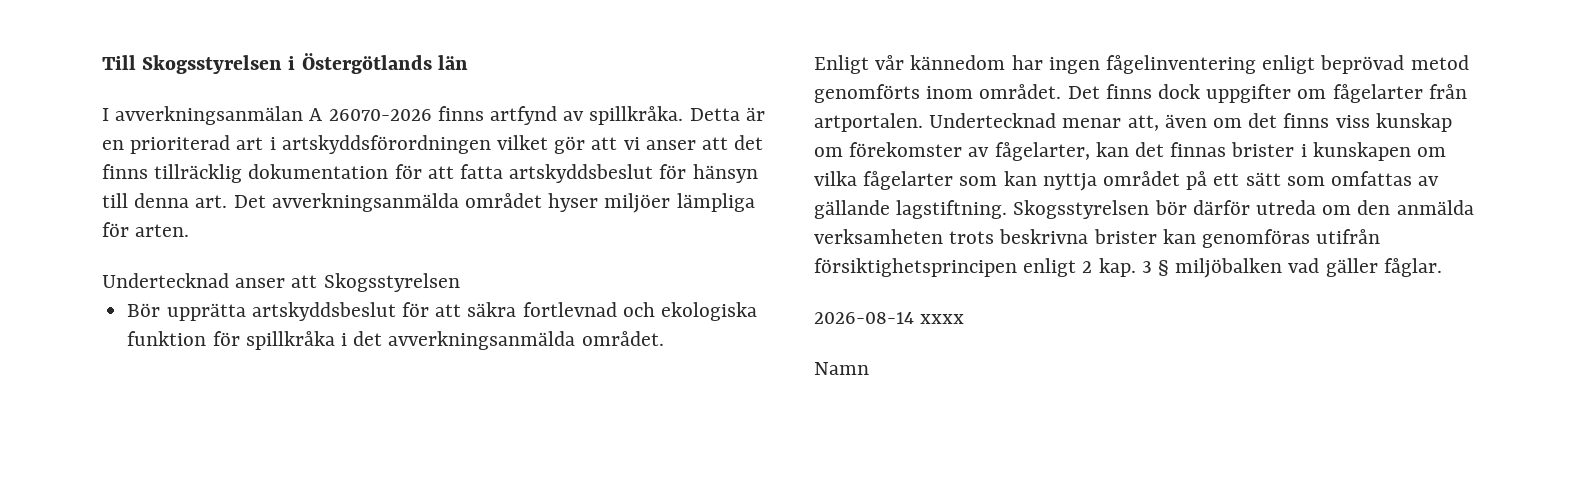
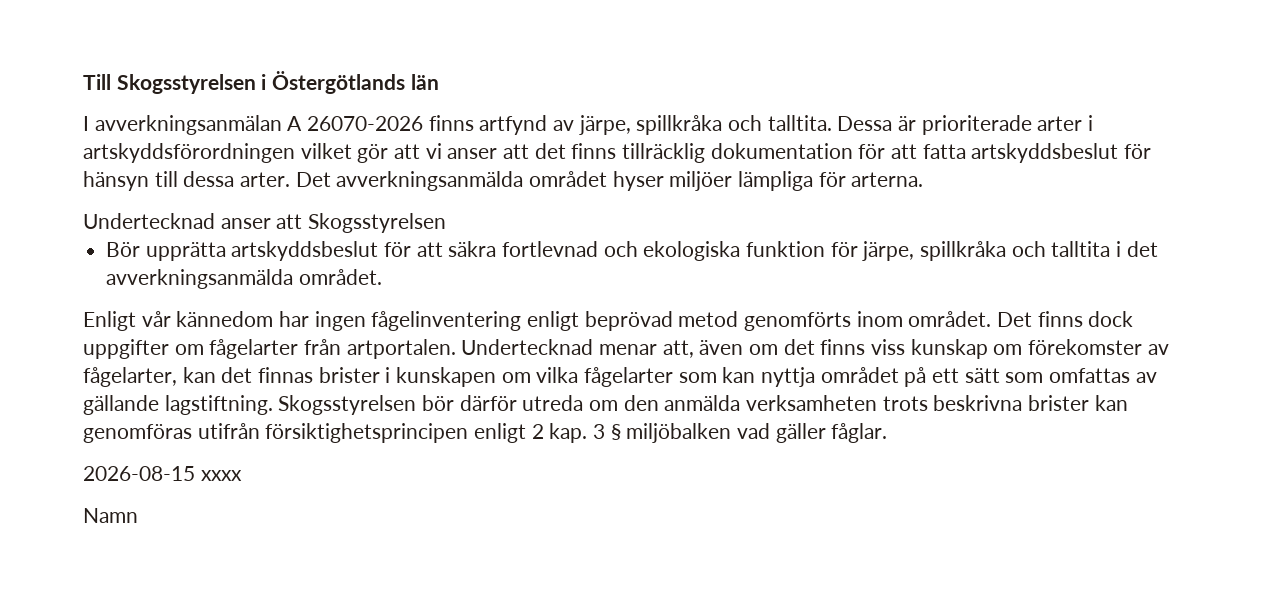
- I avverkningsanmälan A 26070-2026 finns artfynd av spillkråka. Detta är en prioriterad art i artskyddsförordningen vilket gör att vi anser att det finns tillräcklig dokumentation för att fatta artskyddsbeslut för hänsyn till denna art. Det avverkningsanmälda området hyser miljöer lämpliga för arten.
+ I avverkningsanmälan A 26070-2026 finns artfynd av järpe, spillkråka och talltita. Dessa är prioriterade arter i artskyddsförordningen vilket gör att vi anser att det finns tillräcklig dokumentation för att fatta artskyddsbeslut för hänsyn till dessa arter. Det avverkningsanmälda området hyser miljöer lämpliga för arterna.
- Bör upprätta artskyddsbeslut för att säkra fortlevnad och ekologiska funktion för spillkråka i det avverkningsanmälda området.
+ Bör upprätta artskyddsbeslut för att säkra fortlevnad och ekologiska funktion för järpe, spillkråka och talltita i det avverkningsanmälda området.
- 2026-08-14 xxxx
+ 2026-08-15 xxxx

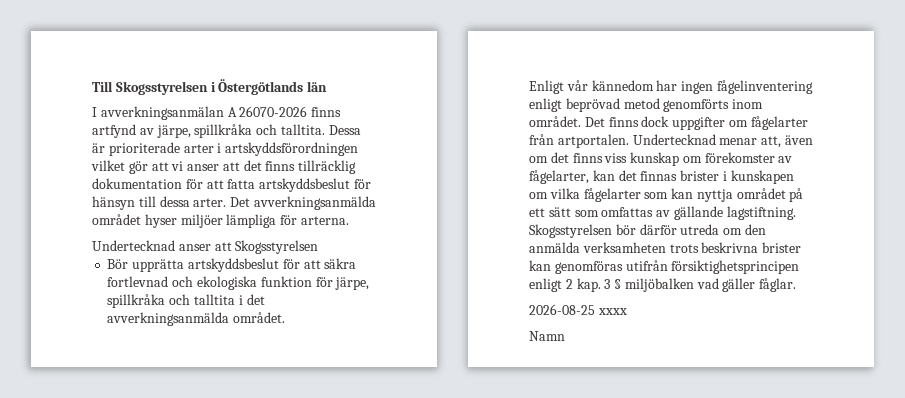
- 2026-08-15 xxxx
+ 2026-08-25 xxxx

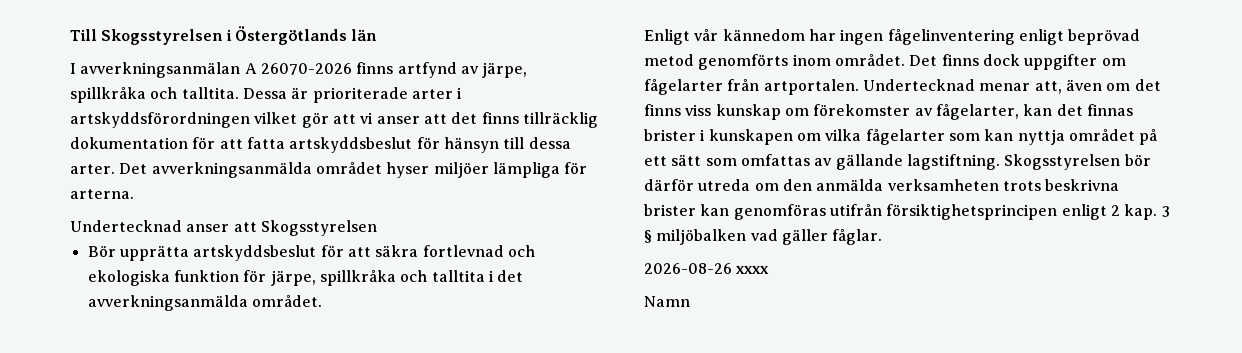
- 2026-08-25 xxxx
+ 2026-08-26 xxxx

